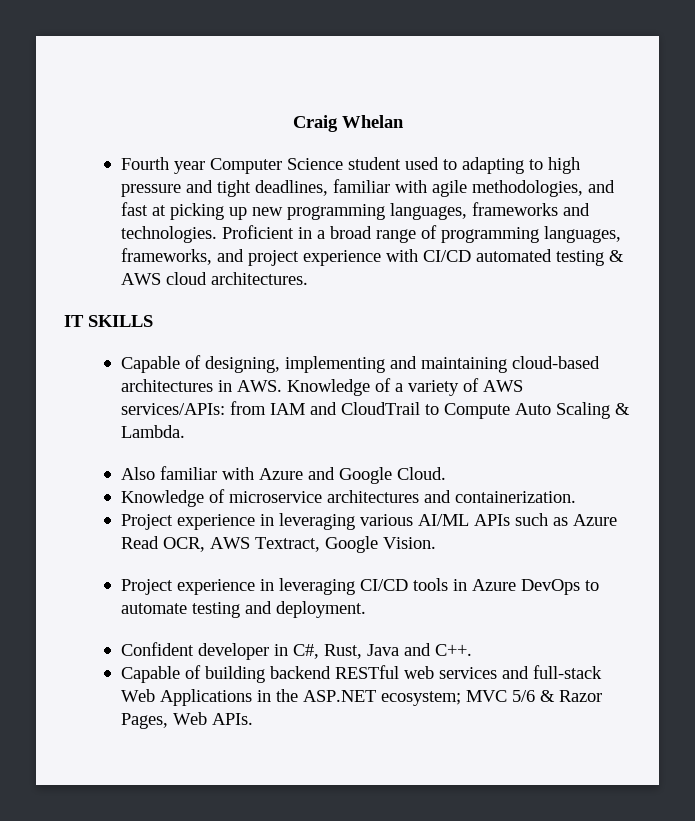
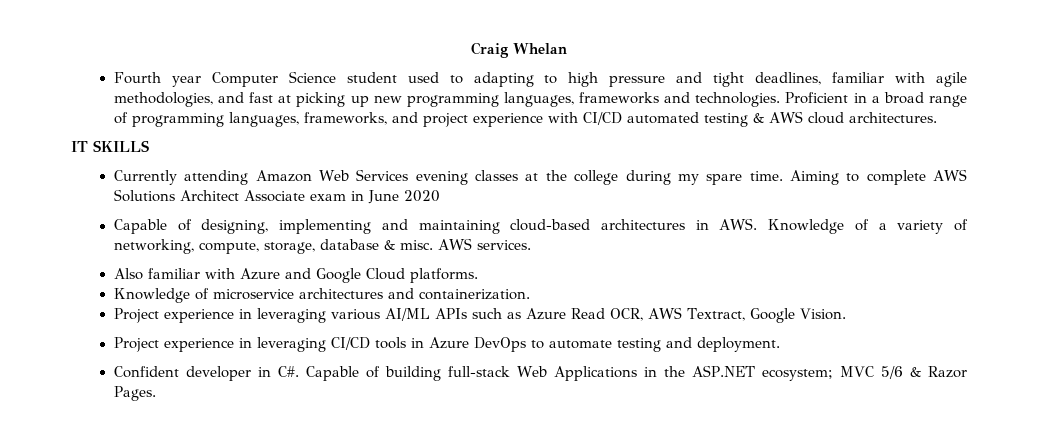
+ Currently attending Amazon Web Services evening classes at the college during my spare time. Aiming to complete AWS Solutions Architect Associate exam in June 2020
- Capable of designing, implementing and maintaining cloud-based architectures in AWS. Knowledge of a variety of AWS services/APIs: from IAM and CloudTrail to Compute Auto Scaling & Lambda.
+ Capable of designing, implementing and maintaining cloud-based architectures in AWS. Knowledge of a variety of networking, compute, storage, database & misc. AWS services.
- Also familiar with Azure and Google Cloud.
+ Also familiar with Azure and Google Cloud platforms.
- Confident developer in C#, Rust, Java and C++.
- Capable of building backend RESTful web services and full-stack Web Applications in the ASP.NET ecosystem; MVC 5/6 & Razor Pages, Web APIs.
+ Confident developer in C#. Capable of building full-stack Web Applications in the ASP.NET ecosystem; MVC 5/6 & Razor Pages.

